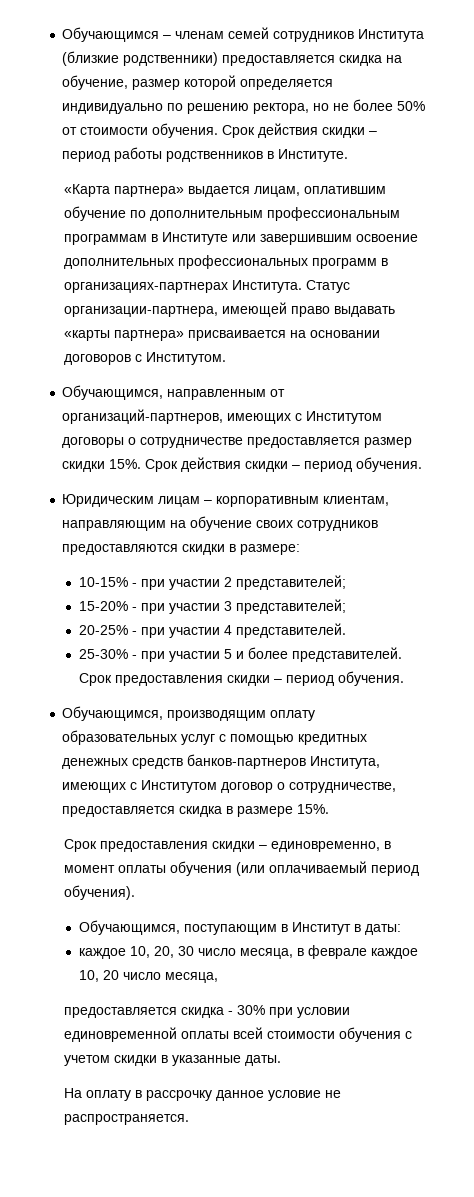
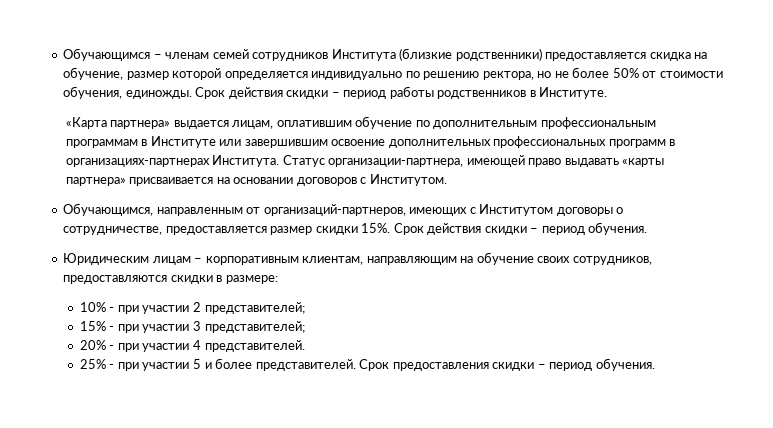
- Обучающимся – членам семей сотрудников Института (близкие родственники) предоставляется скидка на обучение, размер которой определяется индивидуально по решению ректора, но не более 50% от стоимости обучения.
+ Обучающимся – членам семей сотрудников Института (близкие родственники) предоставляется скидка на обучение, размер которой определяется индивидуально по решению ректора, но не более 50% от стоимости обучения, единожды.
- Обучающимся, направленным от организаций-партнеров, имеющих с Институтом договоры о сотрудничестве предоставляется размер скидки 15%.
+ Обучающимся, направленным от организаций-партнеров, имеющих с Институтом договоры о сотрудничестве, предоставляется размер скидки 15%.
- Юридическим лицам – корпоративным клиентам, направляющим на обучение своих сотрудников предоставляются скидки в размере:
+ Юридическим лицам – корпоративным клиентам, направляющим на обучение своих сотрудников, предоставляются скидки в размере:
- 10-15% - при участии 2 представителей;
+ 10% - при участии 2 представителей;
- 15-20% - при участии 3 представителей;
+ 15% - при участии 3 представителей;
- 20-25% - при участии 4 представителей.
+ 20% - при участии 4 представителей.
- 25-30% - при участии 5 и более представителей.
+ 25% - при участии 5 и более представителей.
- Обучающимся, производящим оплату образовательных услуг с помощью кредитных денежных средств банков-партнеров Института, имеющих с Институтом договор о сотрудничестве, предоставляется скидка в размере 15%.
- Срок предоставления скидки – единовременно, в момент оплаты обучения (или оплачиваемый период обучения).
- Обучающимся, поступающим в Институт в даты:
- каждое 10, 20, 30 число месяца, в феврале каждое 10, 20 число месяца,
- предоставляется скидка - 30% при условии единовременной оплаты всей стоимости обучения с учетом скидки в указанные даты.
- На оплату в рассрочку данное условие не распространяется.

